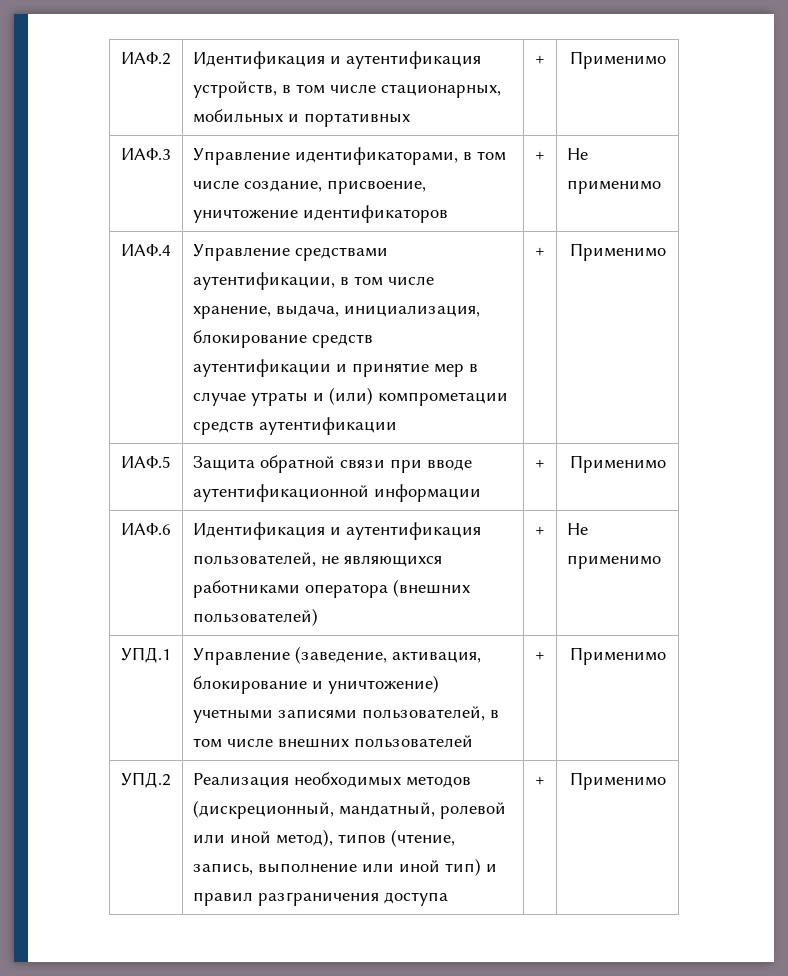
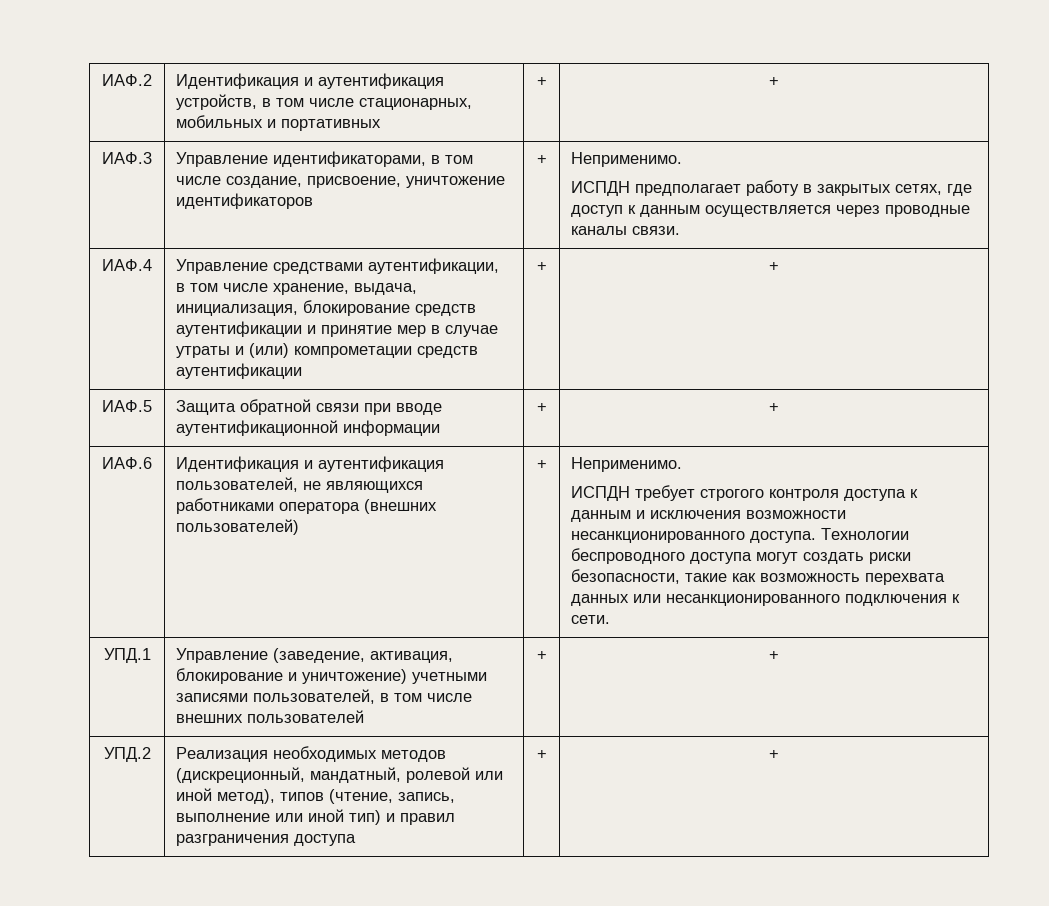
- ИАФ.2 | Идентификация и аутентификация устройств, в том числе стационарных, мобильных и портативных | + | Применимо
+ ИАФ.2 | Идентификация и аутентификация устройств, в том числе стационарных, мобильных и портативных | + | +
- ИАФ.3 | Управление идентификаторами, в том числе создание, присвоение, уничтожение идентификаторов | + | Не применимо
+ ИАФ.3 | Управление идентификаторами, в том числе создание, присвоение, уничтожение идентификаторов | + | Неприменимо.
+ ИСПДН предполагает работу в закрытых сетях, где доступ к данным осуществляется через проводные каналы связи.
- ИАФ.4 | Управление средствами аутентификации, в том числе хранение, выдача, инициализация, блокирование средств аутентификации и принятие мер в случае утраты и (или) компрометации средств аутентификации | + | Применимо
+ ИАФ.4 | Управление средствами аутентификации, в том числе хранение, выдача, инициализация, блокирование средств аутентификации и принятие мер в случае утраты и (или) компрометации средств аутентификации | + | +
- ИАФ.5 | Защита обратной связи при вводе аутентификационной информации | + | Применимо
+ ИАФ.5 | Защита обратной связи при вводе аутентификационной информации | + | +
- Идентификация и аутентификация пользователей, не являющихся работниками оператора (внешних пользователей) | + | Не применимо
+ Идентификация и аутентификация пользователей, не являющихся работниками оператора (внешних пользователей) | + | Неприменимо.
+ ИСПДН требует строгого контроля доступа к данным и исключения возможности несанкционированного доступа. Технологии беспроводного доступа могут создать риски безопасности, такие как возможность перехвата данных или несанкционированного подключения к сети.
- УПД.1 | Управление (заведение, активация, блокирование и уничтожение) учетными записями пользователей, в том числе внешних пользователей | + | Применимо
+ УПД.1 | Управление (заведение, активация, блокирование и уничтожение) учетными записями пользователей, в том числе внешних пользователей | + | +
- УПД.2 | Реализация необходимых методов (дискреционный, мандатный, ролевой или иной метод), типов (чтение, запись, выполнение или иной тип) и правил разграничения доступа | + | Применимо
+ УПД.2 | Реализация необходимых методов (дискреционный, мандатный, ролевой или иной метод), типов (чтение, запись, выполнение или иной тип) и правил разграничения доступа | + | +

